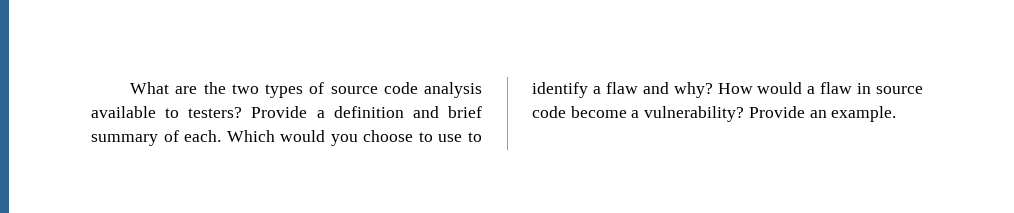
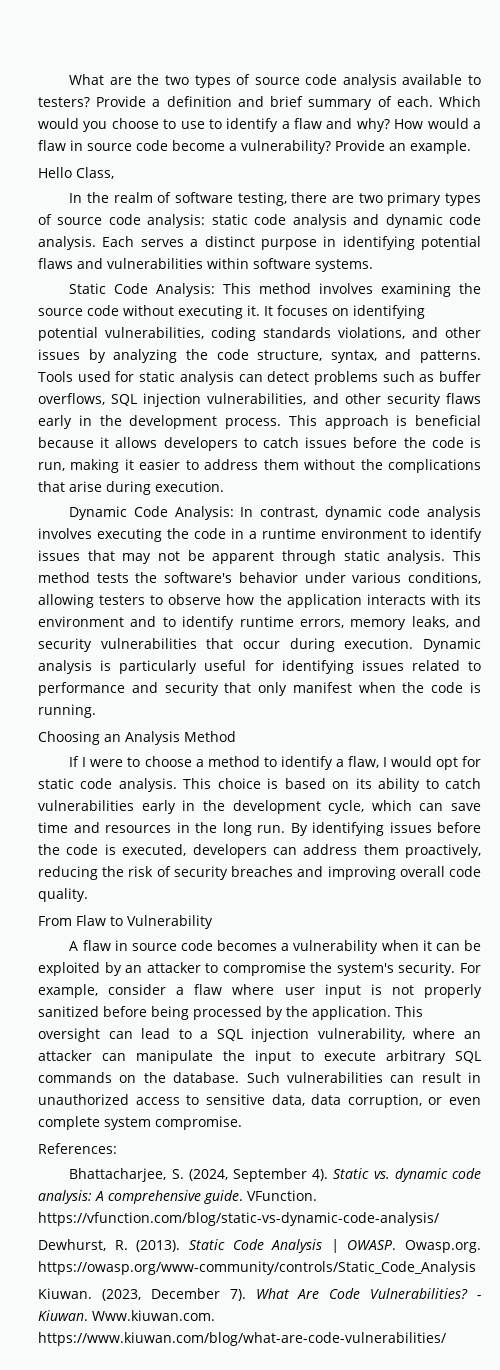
+ Hello Class,
+ In the realm of software testing, there are two primary types of source code analysis: static code analysis and dynamic code analysis. Each serves a distinct purpose in identifying potential flaws and vulnerabilities within software systems.
+ Static Code Analysis: This method involves examining the source code without executing it. It focuses on identifying potential vulnerabilities, coding standards violations, and other issues by analyzing the code structure, syntax, and patterns. Tools used for static analysis can detect problems such as buffer overflows, SQL injection vulnerabilities, and other security flaws early in the development process. This approach is beneficial because it allows developers to catch issues before the code is run, making it easier to address them without the complications that arise during execution.
+ Dynamic Code Analysis: In contrast, dynamic code analysis involves executing the code in a runtime environment to identify issues that may not be apparent through static analysis. This method tests the software's behavior under various conditions, allowing testers to observe how the application interacts with its environment and to identify runtime errors, memory leaks, and security vulnerabilities that occur during execution. Dynamic analysis is particularly useful for identifying issues related to performance and security that only manifest when the code is running.
+ Choosing an Analysis Method
+ If I were to choose a method to identify a flaw, I would opt for static code analysis. This choice is based on its ability to catch vulnerabilities early in the development cycle, which can save time and resources in the long run. By identifying issues before the code is executed, developers can address them proactively, reducing the risk of security breaches and improving overall code quality.
+ From Flaw to Vulnerability
+ A flaw in source code becomes a vulnerability when it can be exploited by an attacker to compromise the system's security. For example, consider a flaw where user input is not properly sanitized before being processed by the application. This oversight can lead to a SQL injection vulnerability, where an attacker can manipulate the input to execute arbitrary SQL commands on the database. Such vulnerabilities can result in unauthorized access to sensitive data, data corruption, or even complete system compromise.
+ References:
+ Bhattacharjee, S. (2024, September 4). Static vs. dynamic code analysis: A comprehensive guide. VFunction. https://vfunction.com/blog/static-vs-dynamic-code-analysis/
+ Dewhurst, R. (2013). Static Code Analysis | OWASP. Owasp.org. https://owasp.org/www-community/controls/Static_Code_Analysis
+ Kiuwan. (2023, December 7). What Are Code Vulnerabilities? - Kiuwan. Www.kiuwan.com. https://www.kiuwan.com/blog/what-are-code-vulnerabilities/

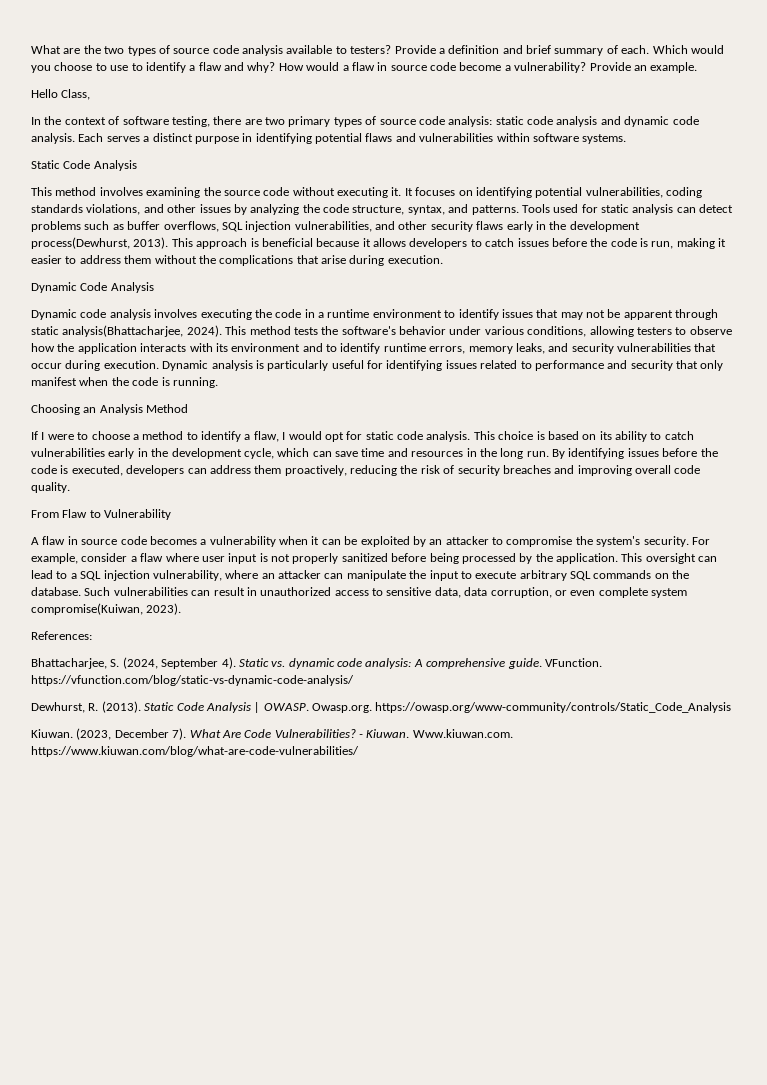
- In the realm of software testing, there are two primary types of source code analysis: static code analysis and dynamic code analysis.
+ In the context of software testing, there are two primary types of source code analysis: static code analysis and dynamic code analysis.
  Each serves a distinct purpose in identifying potential flaws and vulnerabilities within software systems.
- Static Code Analysis: This method involves examining the source code without executing it.
+ Static Code Analysis
+ This method involves examining the source code without executing it.
- Tools used for static analysis can detect problems such as buffer overflows, SQL injection vulnerabilities, and other security flaws early in the development process.
+ Tools used for static analysis can detect problems such as buffer overflows, SQL injection vulnerabilities, and other security flaws early in the development process(Dewhurst, 2013).
- Dynamic Code Analysis: In contrast, dynamic code analysis involves executing the code in a runtime environment to identify issues that may not be apparent through static analysis.
+ Dynamic Code Analysis
+ Dynamic code analysis involves executing the code in a runtime environment to identify issues that may not be apparent through static analysis(Bhattacharjee, 2024).
- Such vulnerabilities can result in unauthorized access to sensitive data, data corruption, or even complete system compromise.
+ Such vulnerabilities can result in unauthorized access to sensitive data, data corruption, or even complete system compromise(Kuiwan, 2023).

